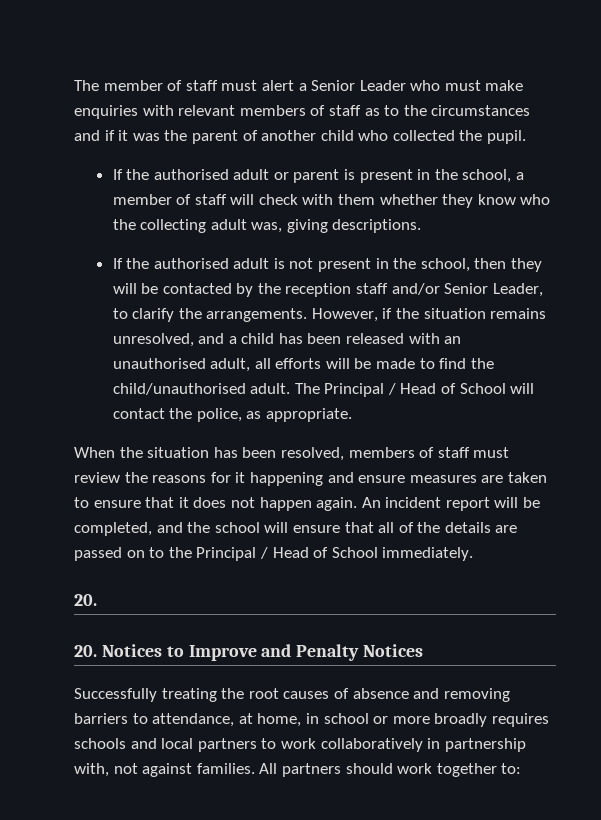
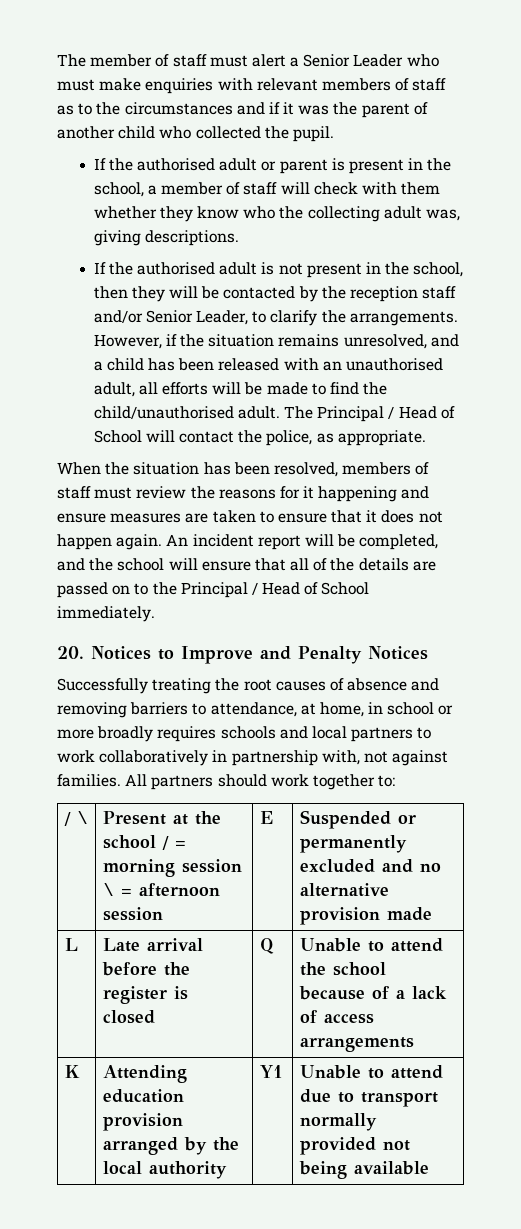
  An incident report will be completed, and the school will ensure that all of the details are passed on to the Principal / Head of School immediately.
- 20.
+ / \ | Present at the school / = morning session \ = afternoon session | E | Suspended or permanently excluded and no alternative provision made
+ L | Late arrival before the register is closed | Q | Unable to attend the school because of a lack of access arrangements
+ K | Attending education provision arranged by the local authority | Y1 | Unable to attend due to transport normally provided not being available

